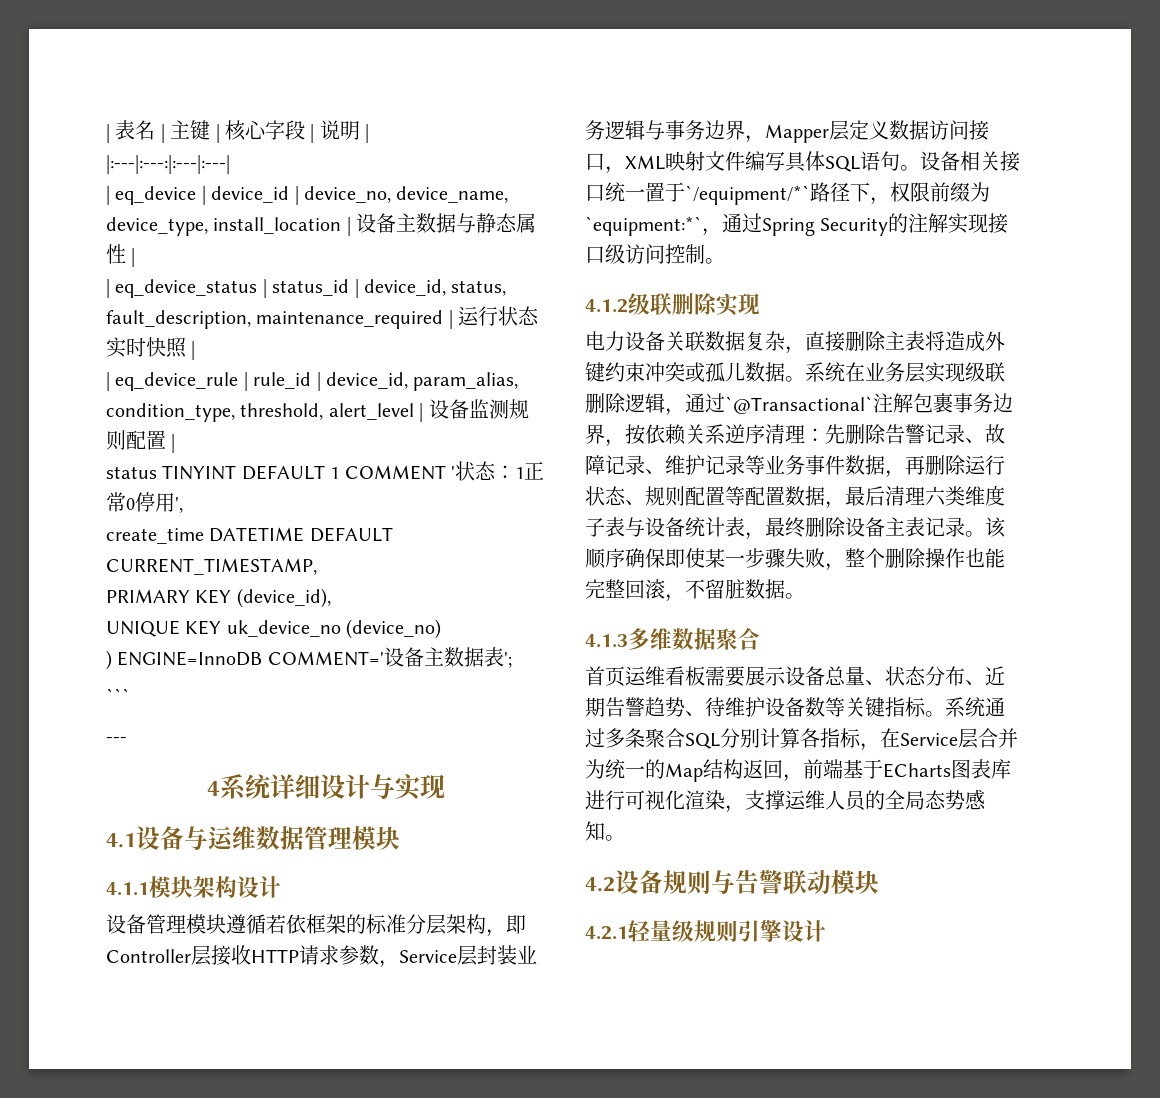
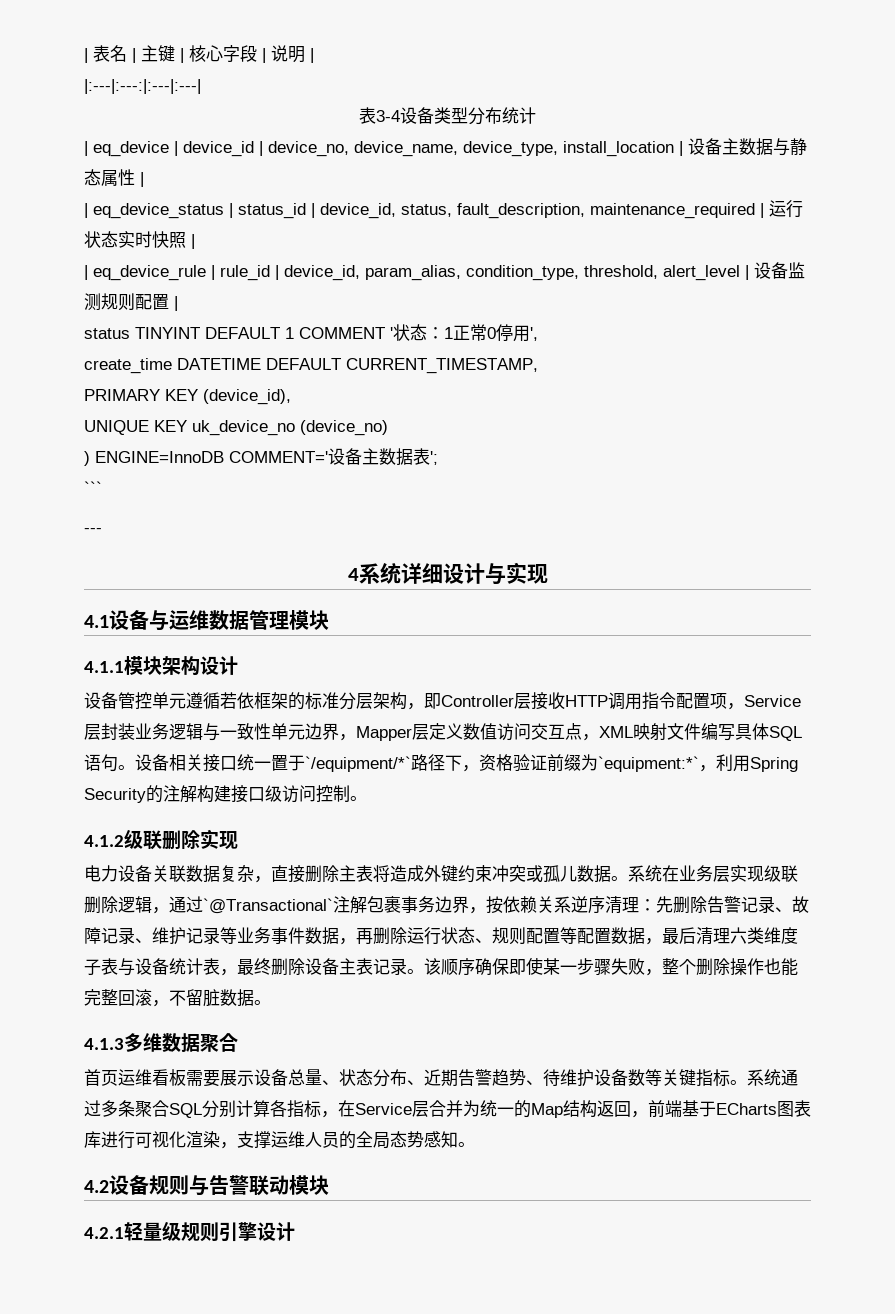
+ 表3-4设备类型分布统计
- 设备管理模块遵循若依框架的标准分层架构，即Controller层接收HTTP请求参数，Service层封装业务逻辑与事务边界，Mapper层定义数据访问接口，XML映射文件编写具体SQL语句。
+ 设备管控单元遵循若依框架的标准分层架构，即Controller层接收HTTP调用指令配置项，Service层封装业务逻辑与一致性单元边界，Mapper层定义数值访问交互点，XML映射文件编写具体SQL语句。
- 设备相关接口统一置于`/equipment/*`路径下，权限前缀为`equipment:*`，通过Spring Security的注解实现接口级访问控制。
+ 设备相关接口统一置于`/equipment/*`路径下，资格验证前缀为`equipment:*`，利用Spring Security的注解构建接口级访问控制。

